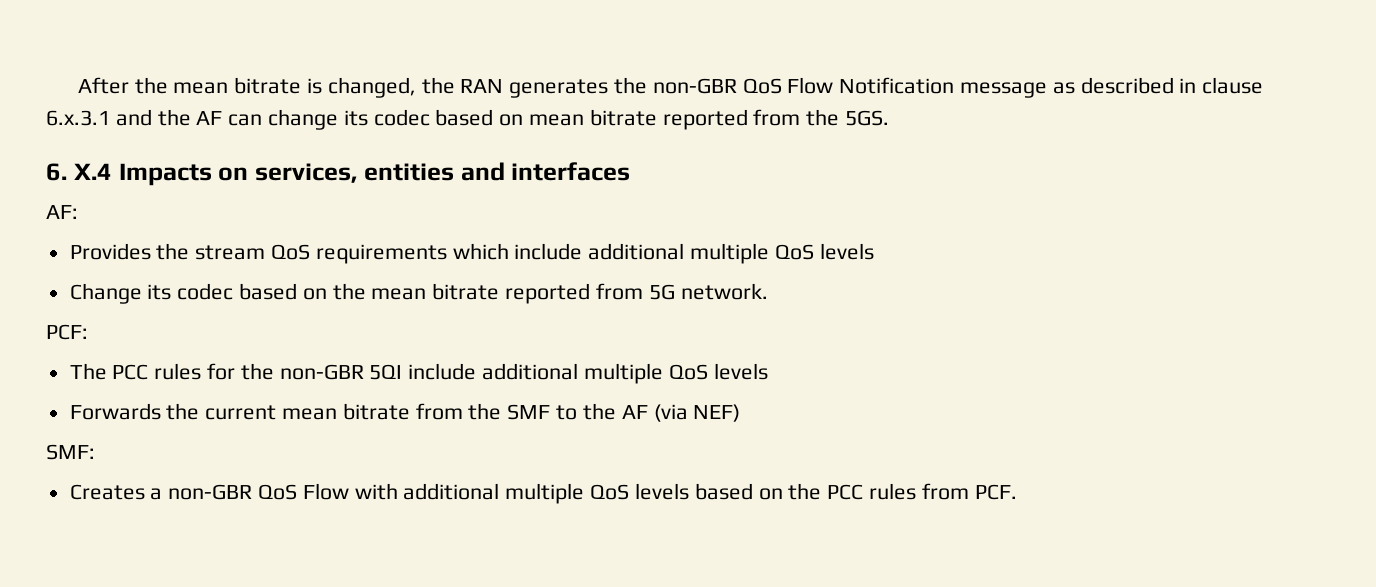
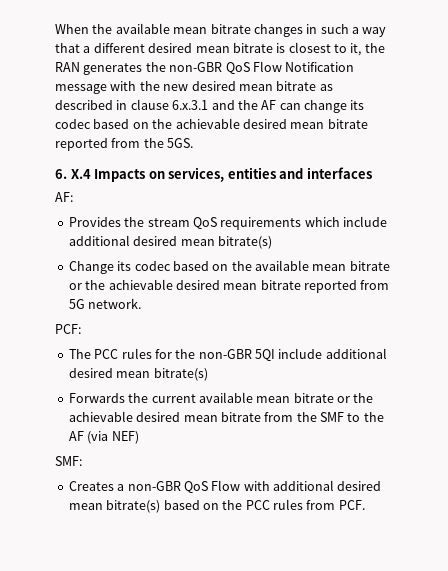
- After the mean bitrate is changed, the RAN generates the non-GBR QoS Flow Notification message as described in clause 6.x.3.1 and the AF can change its codec based on mean bitrate reported from the 5GS.
+ When the available mean bitrate changes in such a way that a different desired mean bitrate is closest to it, the RAN generates the non-GBR QoS Flow Notification message with the new desired mean bitrate as described in clause 6.x.3.1 and the AF can change its codec based on the achievable desired mean bitrate reported from the 5GS.
- Provides the stream QoS requirements which include additional multiple QoS levels
+ Provides the stream QoS requirements which include additional desired mean bitrate(s)
- Change its codec based on the mean bitrate reported from 5G network.
+ Change its codec based on the available mean bitrate or the achievable desired mean bitrate reported from 5G network.
- The PCC rules for the non-GBR 5QI include additional multiple QoS levels
+ The PCC rules for the non-GBR 5QI include additional desired mean bitrate(s)
- Forwards the current mean bitrate from the SMF to the AF (via NEF)
+ Forwards the current available mean bitrate or the achievable desired mean bitrate from the SMF to the AF (via NEF)
- Creates a non-GBR QoS Flow with additional multiple QoS levels based on the PCC rules from PCF.
+ Creates a non-GBR QoS Flow with additional desired mean bitrate(s) based on the PCC rules from PCF.

